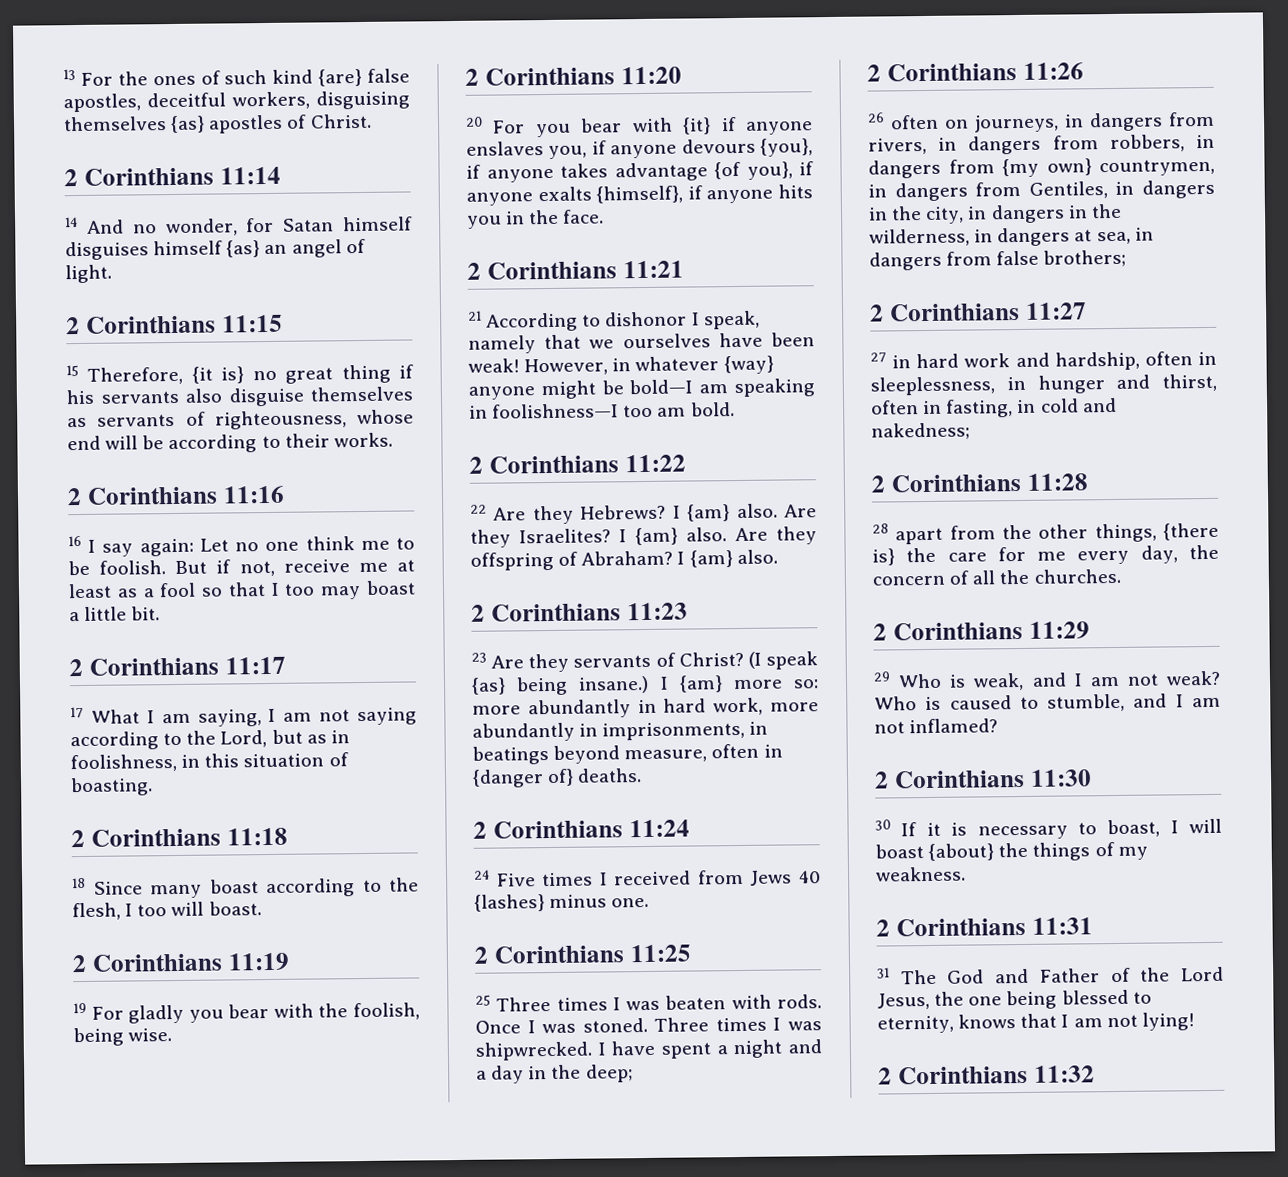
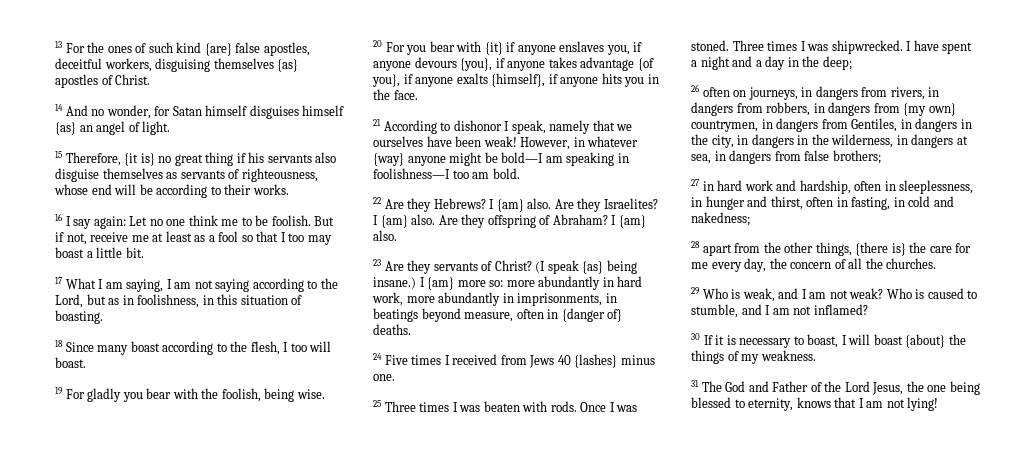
- 2 Corinthians 11:14
- 2 Corinthians 11:15
- 2 Corinthians 11:16
- 2 Corinthians 11:17
- 2 Corinthians 11:18
- 2 Corinthians 11:19
- 2 Corinthians 11:20
- 2 Corinthians 11:21
- 2 Corinthians 11:22
- 2 Corinthians 11:23
- 2 Corinthians 11:24
- 2 Corinthians 11:25
- 2 Corinthians 11:26
- 2 Corinthians 11:27
- 2 Corinthians 11:28
- 2 Corinthians 11:29
- 2 Corinthians 11:30
- 2 Corinthians 11:31
- 2 Corinthians 11:32

